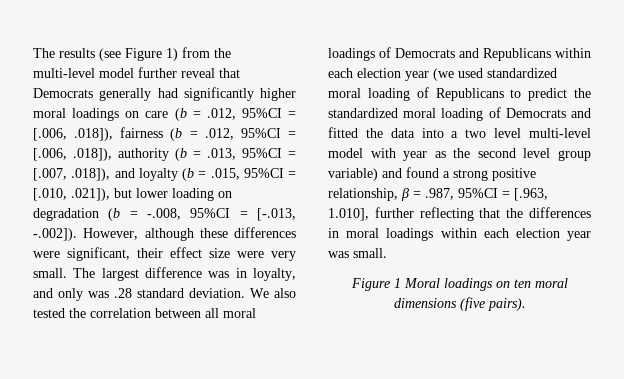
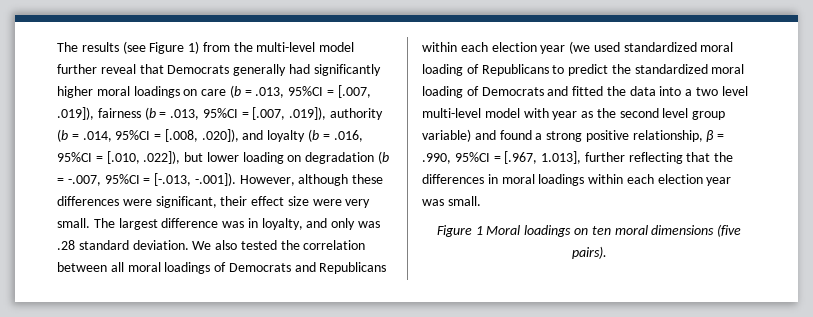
- The results (see Figure 1) from the multi-level model further reveal that Democrats generally had significantly higher moral loadings on care (b = .012, 95%CI = [.006, .018]), fairness (b = .012, 95%CI = [.006, .018]), authority (b = .013, 95%CI = [.007, .018]), and loyalty (b = .015, 95%CI = [.010, .021]), but lower loading on degradation (b = -.008, 95%CI = [-.013, -.002]). However, although these differences were significant, their effect size were very small.
+ The results (see Figure 1) from the multi-level model further reveal that Democrats generally had significantly higher moral loadings on care (b = .013, 95%CI = [.007, .019]), fairness (b = .013, 95%CI = [.007, .019]), authority (b = .014, 95%CI = [.008, .020]), and loyalty (b = .016, 95%CI = [.010, .022]), but lower loading on degradation (b = -.007, 95%CI = [-.013, -.001]). However, although these differences were significant, their effect size were very small.
- We also tested the correlation between all moral loadings of Democrats and Republicans within each election year (we used standardized moral loading of Republicans to predict the standardized moral loading of Democrats and fitted the data into a two level multi-level model with year as the second level group variable) and found a strong positive relationship, β = .987, 95%CI = [.963, 1.010], further reflecting that the differences in moral loadings within each election year was small.
+ We also tested the correlation between all moral loadings of Democrats and Republicans within each election year (we used standardized moral loading of Republicans to predict the standardized moral loading of Democrats and fitted the data into a two level multi-level model with year as the second level group variable) and found a strong positive relationship, β = .990, 95%CI = [.967, 1.013], further reflecting that the differences in moral loadings within each election year was small.

